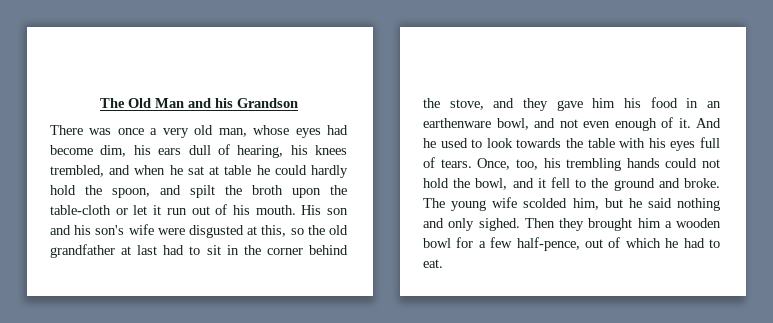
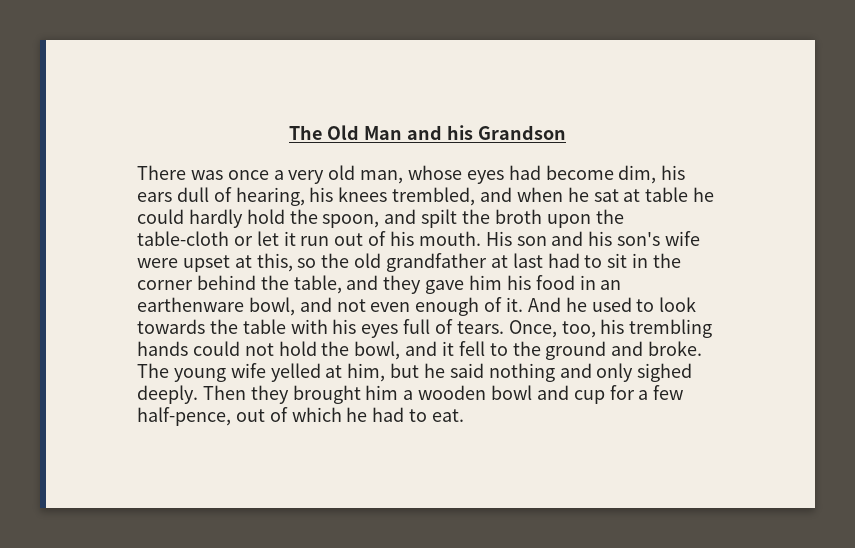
- His son and his son's wife were disgusted at this, so the old grandfather at last had to sit in the corner behind the stove, and they gave him his food in an earthenware bowl, and not even enough of it.
+ His son and his son's wife were upset at this, so the old grandfather at last had to sit in the corner behind the table, and they gave him his food in an earthenware bowl, and not even enough of it.
- The young wife scolded him, but he said nothing and only sighed.
+ The young wife yelled at him, but he said nothing and only sighed deeply.
- Then they brought him a wooden bowl for a few half-pence, out of which he had to eat.
+ Then they brought him a wooden bowl and cup for a few half-pence, out of which he had to eat.

